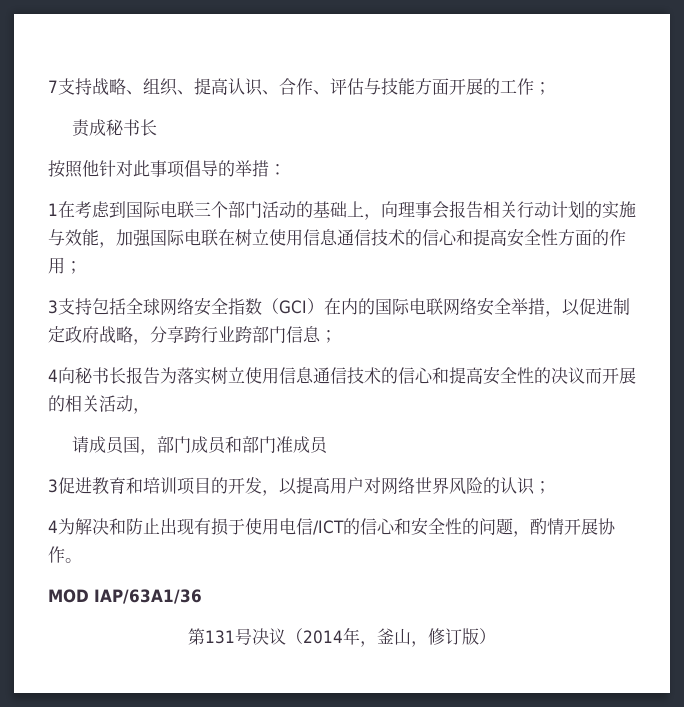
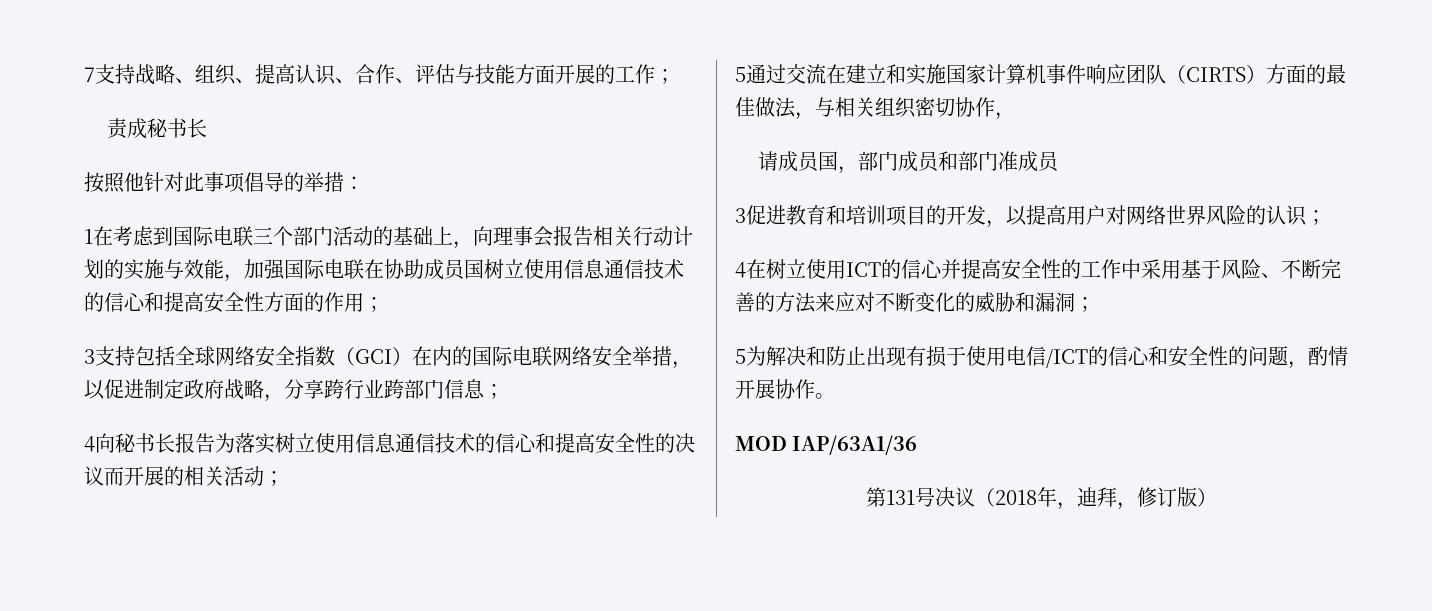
- 1在考虑到国际电联三个部门活动的基础上，向理事会报告相关行动计划的实施与效能，加强国际电联在树立使用信息通信技术的信心和提高安全性方面的作用；
+ 1在考虑到国际电联三个部门活动的基础上，向理事会报告相关行动计划的实施与效能，加强国际电联在协助成员国树立使用信息通信技术的信心和提高安全性方面的作用；
- 4向秘书长报告为落实树立使用信息通信技术的信心和提高安全性的决议而开展的相关活动，
+ 4向秘书长报告为落实树立使用信息通信技术的信心和提高安全性的决议而开展的相关活动；
+ 5通过交流在建立和实施国家计算机事件响应团队（CIRTS）方面的最佳做法，与相关组织密切协作，
- 4为解决和防止出现有损于使用电信/ICT的信心和安全性的问题，酌情开展协作。
+ 4在树立使用ICT的信心并提高安全性的工作中采用基于风险、不断完善的方法来应对不断变化的威胁和漏洞；
+ 5为解决和防止出现有损于使用电信/ICT的信心和安全性的问题，酌情开展协作。
- 第131号决议（2014年，釜山，修订版）
+ 第131号决议（2018年，迪拜，修订版）

